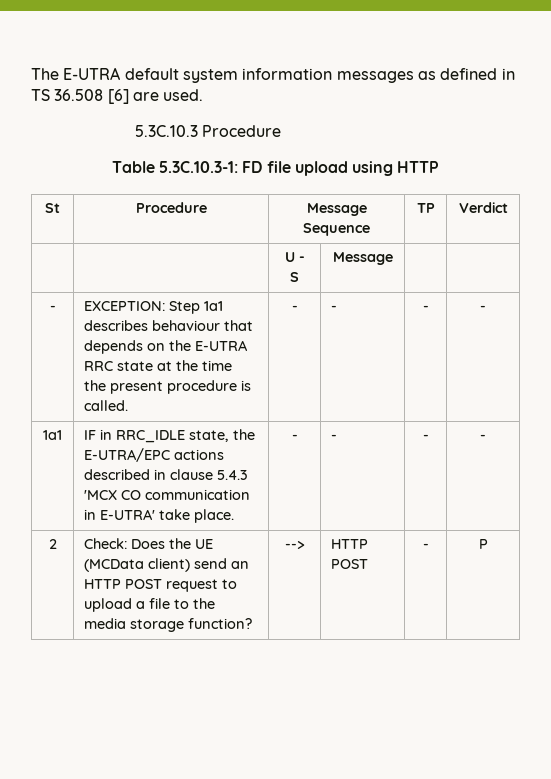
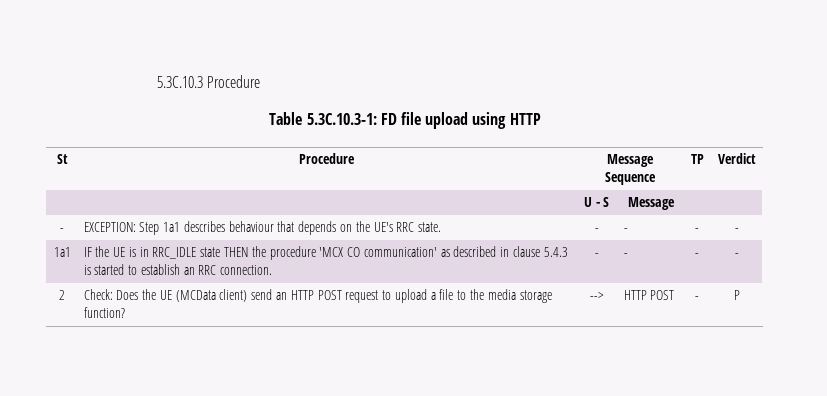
- The E-UTRA default system information messages as defined in TS 36.508 [6] are used.
- - | EXCEPTION: Step 1a1 describes behaviour that depends on the E-UTRA RRC state at the time the present procedure is called. | - | - | - | -
+ - | EXCEPTION: Step 1a1 describes behaviour that depends on the UE's RRC state. | - | - | - | -
- 1a1 | IF in RRC_IDLE state, the E-UTRA/EPC actions described in clause 5.4.3 'MCX CO communication in E-UTRA' take place. | - | - | - | -
+ 1a1 | IF the UE is in RRC_IDLE state THEN the procedure 'MCX CO communication' as described in clause 5.4.3 is started to establish an RRC connection. | - | - | - | -

